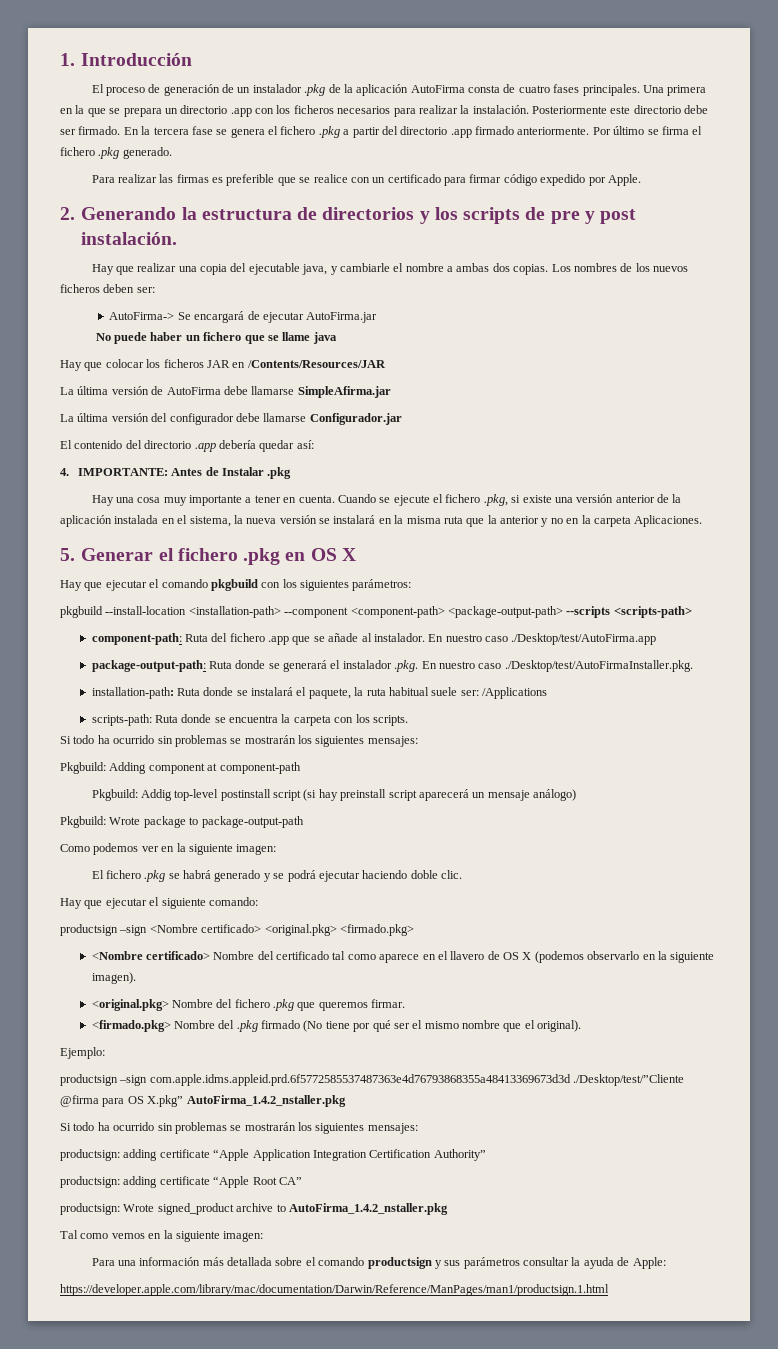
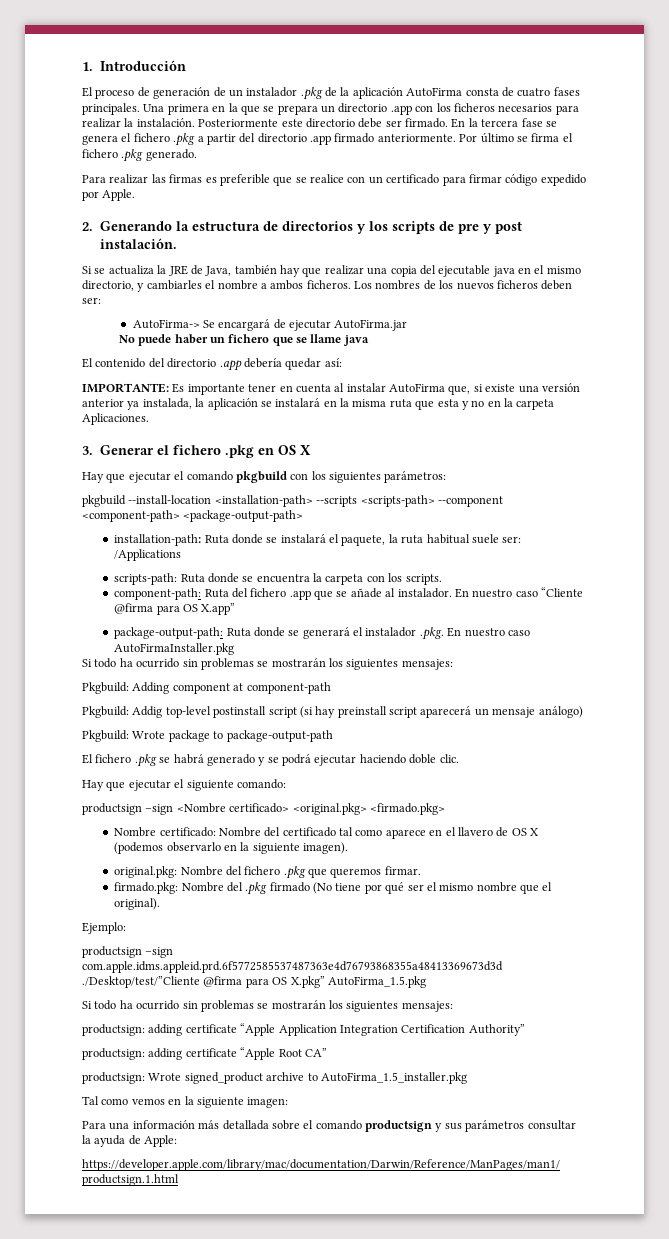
- Hay que realizar una copia del ejecutable java, y cambiarle el nombre a ambas dos copias.
+ Si se actualiza la JRE de Java, también hay que realizar una copia del ejecutable java en el mismo directorio, y cambiarles el nombre a ambos ficheros.
- Hay que colocar los ficheros JAR en /Contents/Resources/JAR
- La última versión de AutoFirma debe llamarse SimpleAfirma.jar
- La última versión del configurador debe llamarse Configurador.jar
- 4. IMPORTANTE: Antes de Instalar .pkg
- Hay una cosa muy importante a tener en cuenta. Cuando se ejecute el fichero .pkg, si existe una versión anterior de la aplicación instalada en el sistema, la nueva versión se instalará en la misma ruta que la anterior y no en la carpeta Aplicaciones.
+ IMPORTANTE: Es importante tener en cuenta al instalar AutoFirma que, si existe una versión anterior ya instalada, la aplicación se instalará en la misma ruta que esta y no en la carpeta Aplicaciones.
- 5. Generar el fichero .pkg en OS X
+ 3. Generar el fichero .pkg en OS X
- pkgbuild --install-location <installation-path> --component <component-path> <package-output-path> --scripts <scripts-path>
- component-path: Ruta del fichero .app que se añade al instalador. En nuestro caso ./Desktop/test/AutoFirma.app
- package-output-path: Ruta donde se generará el instalador .pkg. En nuestro caso ./Desktop/test/AutoFirmaInstaller.pkg.
+ pkgbuild --install-location <installation-path> --scripts <scripts-path> --component <component-path> <package-output-path>
+ component-path: Ruta del fichero .app que se añade al instalador. En nuestro caso “Cliente @firma para OS X.app”
+ package-output-path: Ruta donde se generará el instalador .pkg. En nuestro caso AutoFirmaInstaller.pkg
- Como podemos ver en la siguiente imagen:
- <Nombre certificado> Nombre del certificado tal como aparece en el llavero de OS X (podemos observarlo en la siguiente imagen).
+ Nombre certificado: Nombre del certificado tal como aparece en el llavero de OS X (podemos observarlo en la siguiente imagen).
- <original.pkg> Nombre del fichero .pkg que queremos firmar.
+ original.pkg: Nombre del fichero .pkg que queremos firmar.
- <firmado.pkg> Nombre del .pkg firmado (No tiene por qué ser el mismo nombre que el original).
+ firmado.pkg: Nombre del .pkg firmado (No tiene por qué ser el mismo nombre que el original).
- productsign –sign com.apple.idms.appleid.prd.6f5772585537487363e4d76793868355a48413369673d3d ./Desktop/test/”Cliente @firma para OS X.pkg” AutoFirma_1.4.2_nstaller.pkg
+ productsign –sign com.apple.idms.appleid.prd.6f5772585537487363e4d76793868355a48413369673d3d ./Desktop/test/”Cliente @firma para OS X.pkg” AutoFirma_1.5.pkg
- productsign: Wrote signed_product archive to AutoFirma_1.4.2_nstaller.pkg
+ productsign: Wrote signed_product archive to AutoFirma_1.5_installer.pkg

